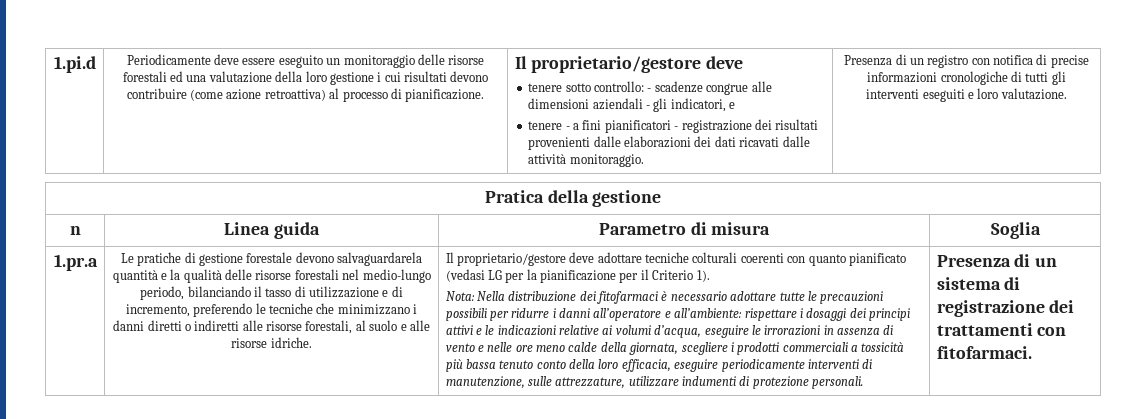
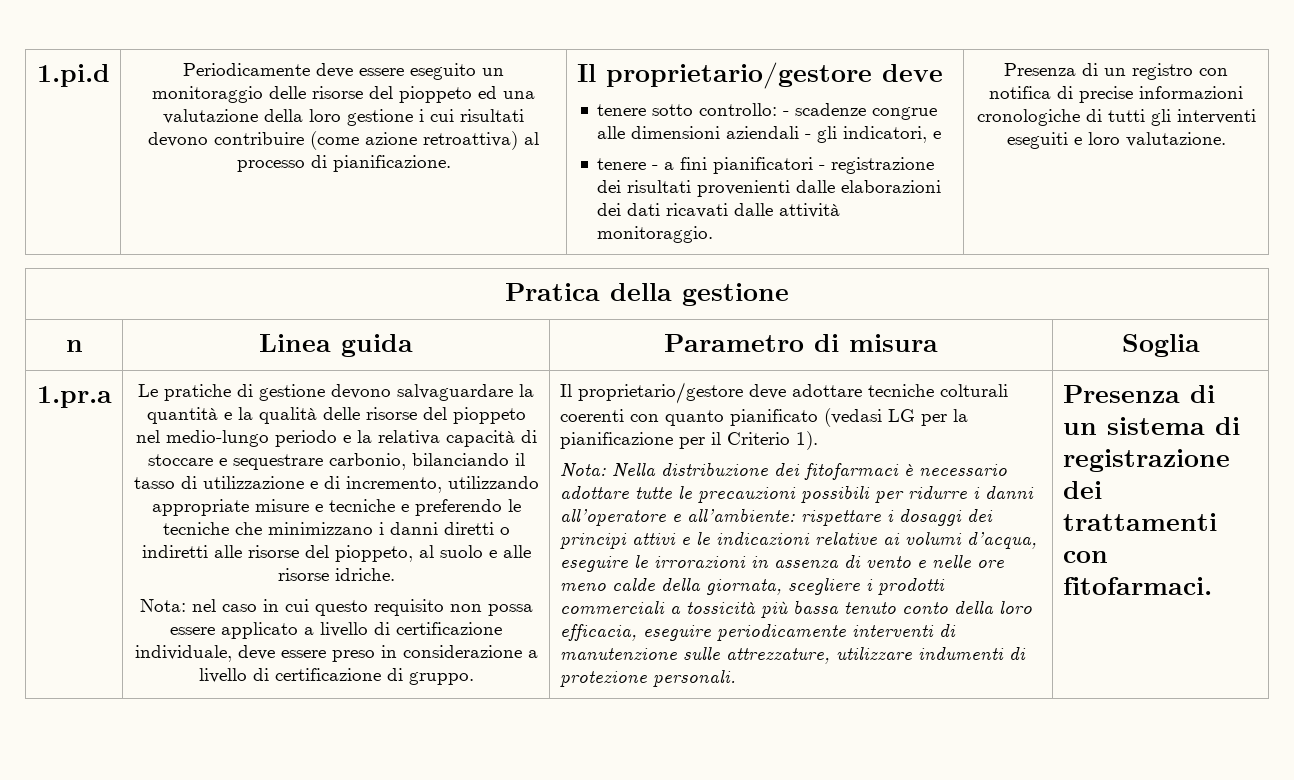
- Periodicamente deve essere eseguito un monitoraggio delle risorse forestali ed una valutazione della loro gestione i cui risultati devono contribuire (come azione retroattiva) al processo di pianificazione.
+ Periodicamente deve essere eseguito un monitoraggio delle risorse del pioppeto ed una valutazione della loro gestione i cui risultati devono contribuire (come azione retroattiva) al processo di pianificazione.
- Le pratiche di gestione forestale devono salvaguardarela quantità e la qualità delle risorse forestali nel medio-lungo periodo, bilanciando il tasso di utilizzazione e di incremento, preferendo le tecniche che minimizzano i danni diretti o indiretti alle risorse forestali, al suolo e alle risorse idriche.
+ Le pratiche di gestione devono salvaguardare la quantità e la qualità delle risorse del pioppeto nel medio-lungo periodo e la relativa capacità di stoccare e sequestrare carbonio, bilanciando il tasso di utilizzazione e di incremento, utilizzando appropriate misure e tecniche e preferendo le tecniche che minimizzano i danni diretti o indiretti alle risorse del pioppeto, al suolo e alle risorse idriche.
+ Nota: nel caso in cui questo requisito non possa essere applicato a livello di certificazione individuale, deve essere preso in considerazione a livello di certificazione di gruppo.
- rispettare i dosaggi dei principi attivi e le indicazioni relative ai volumi d’acqua, eseguire le irrorazioni in assenza di vento e nelle ore meno calde della giornata, scegliere i prodotti commerciali a tossicità più bassa tenuto conto della loro efficacia, eseguire periodicamente interventi di manutenzione, sulle attrezzature, utilizzare indumenti di protezione personali.
+ rispettare i dosaggi dei principi attivi e le indicazioni relative ai volumi d’acqua, eseguire le irrorazioni in assenza di vento e nelle ore meno calde della giornata, scegliere i prodotti commerciali a tossicità più bassa tenuto conto della loro efficacia, eseguire periodicamente interventi di manutenzione sulle attrezzature, utilizzare indumenti di protezione personali.

